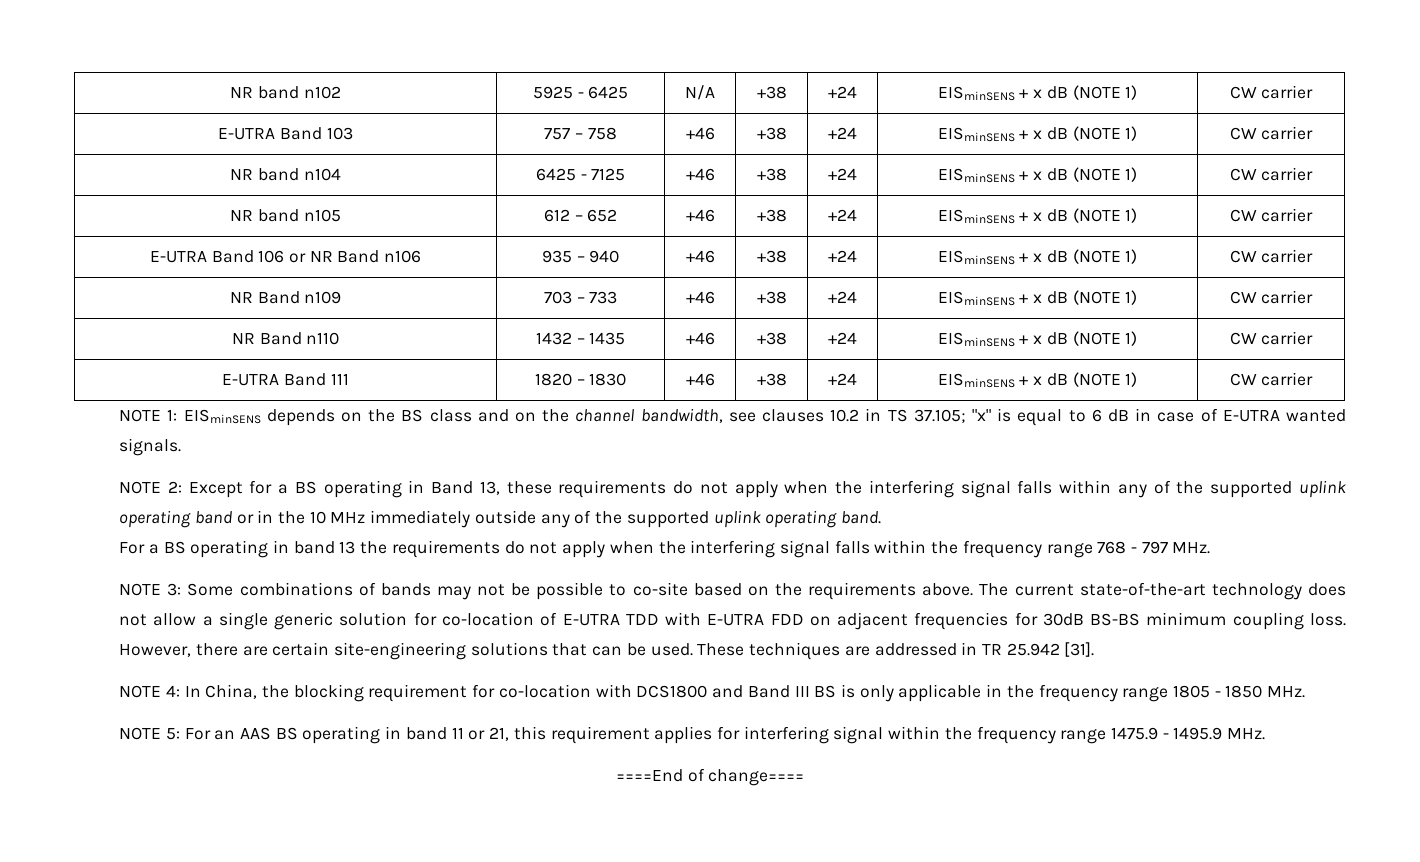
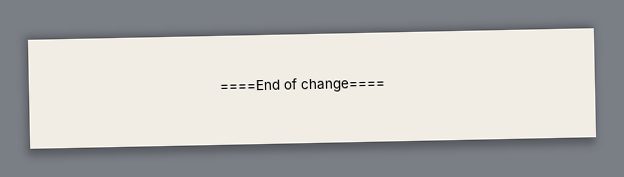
- NR band n102 | 5925 - 6425 | N/A | +38 | +24 | EISminSENS + x dB (NOTE 1) | CW carrier
- E-UTRA Band 103 | 757 – 758 | +46 | +38 | +24 | EISminSENS + x dB (NOTE 1) | CW carrier
- NR band n104 | 6425 - 7125 | +46 | +38 | +24 | EISminSENS + x dB (NOTE 1) | CW carrier
- NR band n105 | 612 – 652 | +46 | +38 | +24 | EISminSENS + x dB (NOTE 1) | CW carrier
- E-UTRA Band 106 or NR Band n106 | 935 – 940 | +46 | +38 | +24 | EISminSENS + x dB (NOTE 1) | CW carrier
- NR Band n109 | 703 – 733 | +46 | +38 | +24 | EISminSENS + x dB (NOTE 1) | CW carrier
- NR Band n110 | 1432 – 1435 | +46 | +38 | +24 | EISminSENS + x dB (NOTE 1) | CW carrier
- E-UTRA Band 111 | 1820 – 1830 | +46 | +38 | +24 | EISminSENS + x dB (NOTE 1) | CW carrier
- NOTE 1: EISminSENS depends on the BS class and on the channel bandwidth, see clauses 10.2 in TS 37.105; "x" is equal to 6 dB in case of E-UTRA wanted signals.
- NOTE 2: Except for a BS operating in Band 13, these requirements do not apply when the interfering signal falls within any of the supported uplink operating band or in the 10 MHz immediately outside any of the supported uplink operating band.
- For a BS operating in band 13 the requirements do not apply when the interfering signal falls within the frequency range 768 - 797 MHz.
- NOTE 3: Some combinations of bands may not be possible to co-site based on the requirements above. The current state-of-the-art technology does not allow a single generic solution for co-location of E-UTRA TDD with E-UTRA FDD on adjacent frequencies for 30dB BS-BS minimum coupling loss. However, there are certain site-engineering solutions that can be used. These techniques are addressed in TR 25.942 [31].
- NOTE 4: In China, the blocking requirement for co-location with DCS1800 and Band III BS is only applicable in the frequency range 1805 - 1850 MHz.
- NOTE 5: For an AAS BS operating in band 11 or 21, this requirement applies for interfering signal within the frequency range 1475.9 - 1495.9 MHz.

